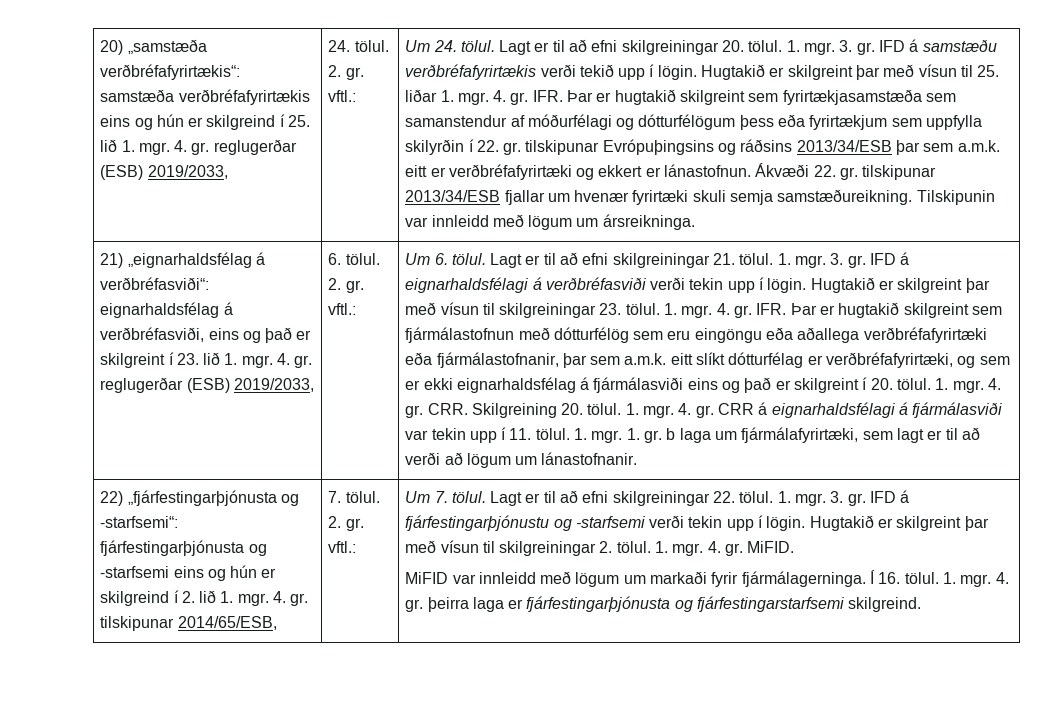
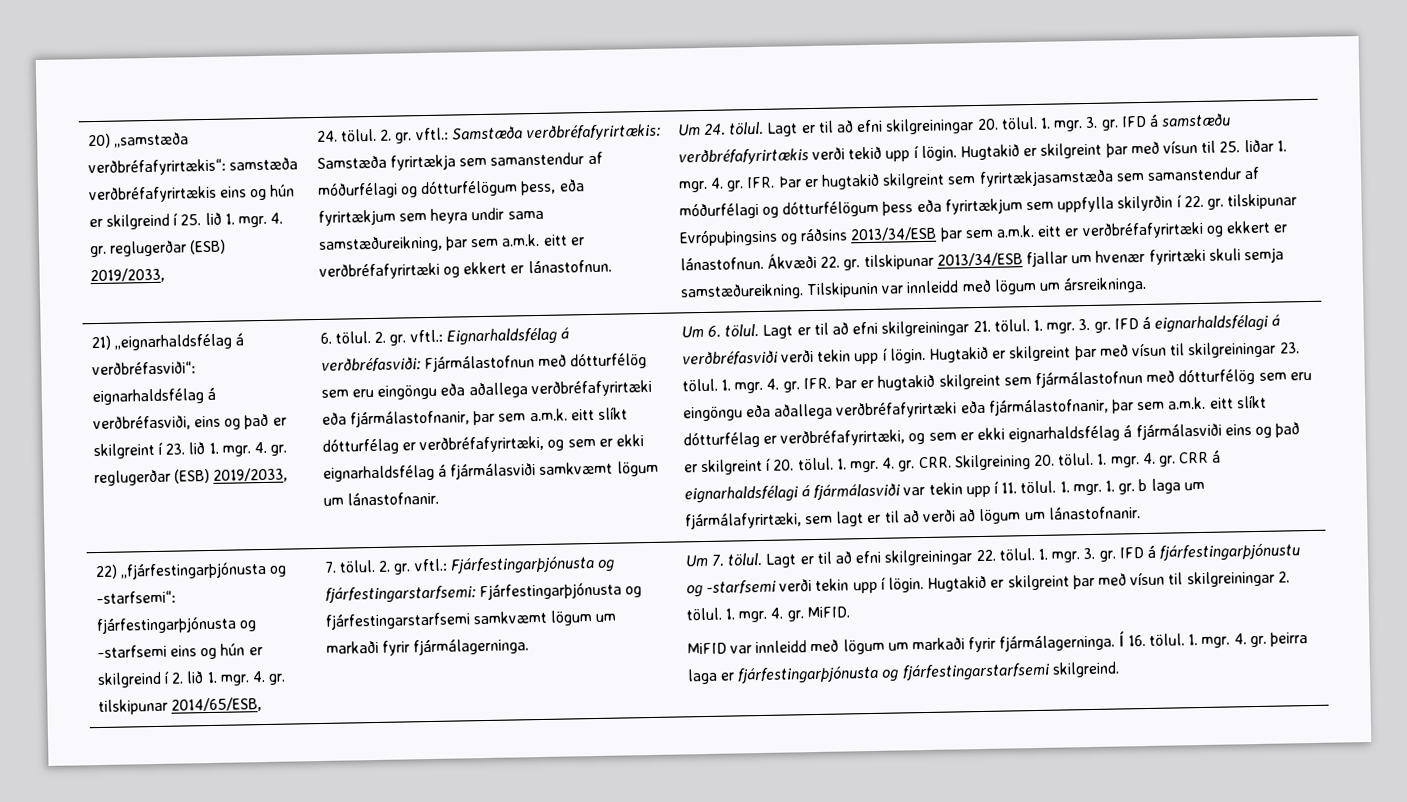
- 24. tölul. 2. gr. vftl.:
+ 24. tölul. 2. gr. vftl.: Samstæða verðbréfafyrirtækis: Samstæða fyrirtækja sem samanstendur af móðurfélagi og dótturfélögum þess, eða fyrirtækjum sem heyra undir sama samstæðureikning, þar sem a.m.k. eitt er verðbréfafyrirtæki og ekkert er lánastofnun.
- 6. tölul. 2. gr. vftl.:
+ 6. tölul. 2. gr. vftl.: Eignarhaldsfélag á verðbréfasviði: Fjármálastofnun með dótturfélög sem eru eingöngu eða aðallega verðbréfafyrirtæki eða fjármálastofnanir, þar sem a.m.k. eitt slíkt dótturfélag er verðbréfafyrirtæki, og sem er ekki eignarhaldsfélag á fjármálasviði samkvæmt lögum um lánastofnanir.
- 7. tölul. 2. gr. vftl.:
+ 7. tölul. 2. gr. vftl.: Fjárfestingarþjónusta og fjárfestingarstarfsemi: Fjárfestingarþjónusta og fjárfestingarstarfsemi samkvæmt lögum um markaði fyrir fjármálagerninga.

